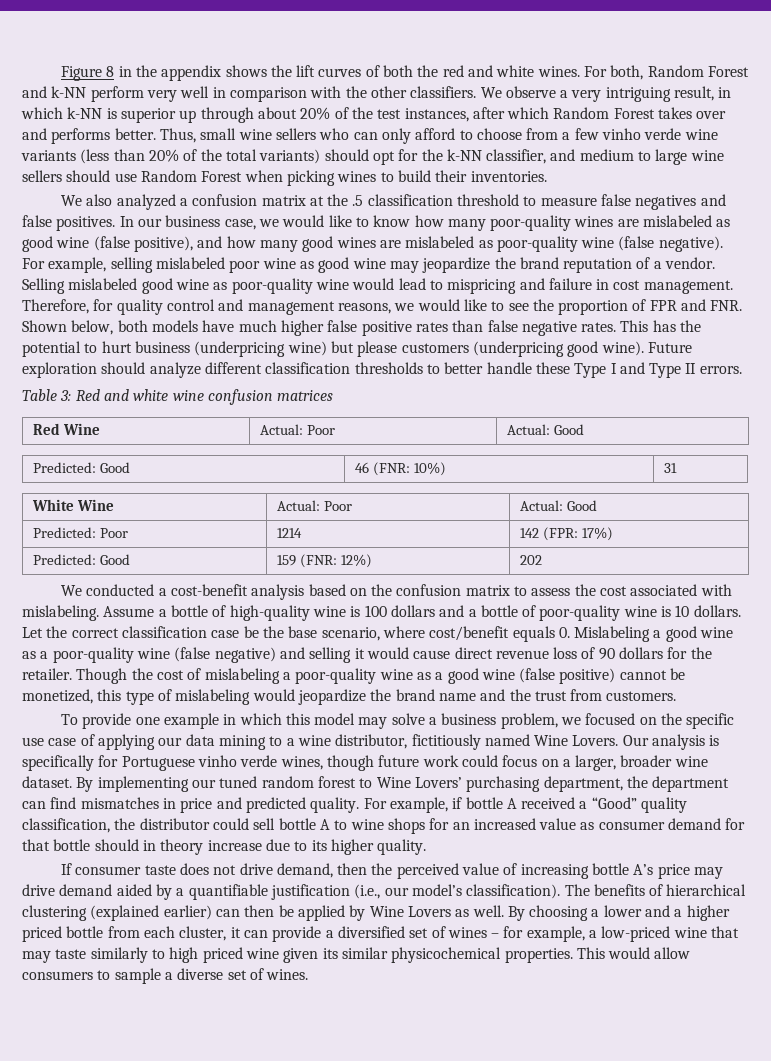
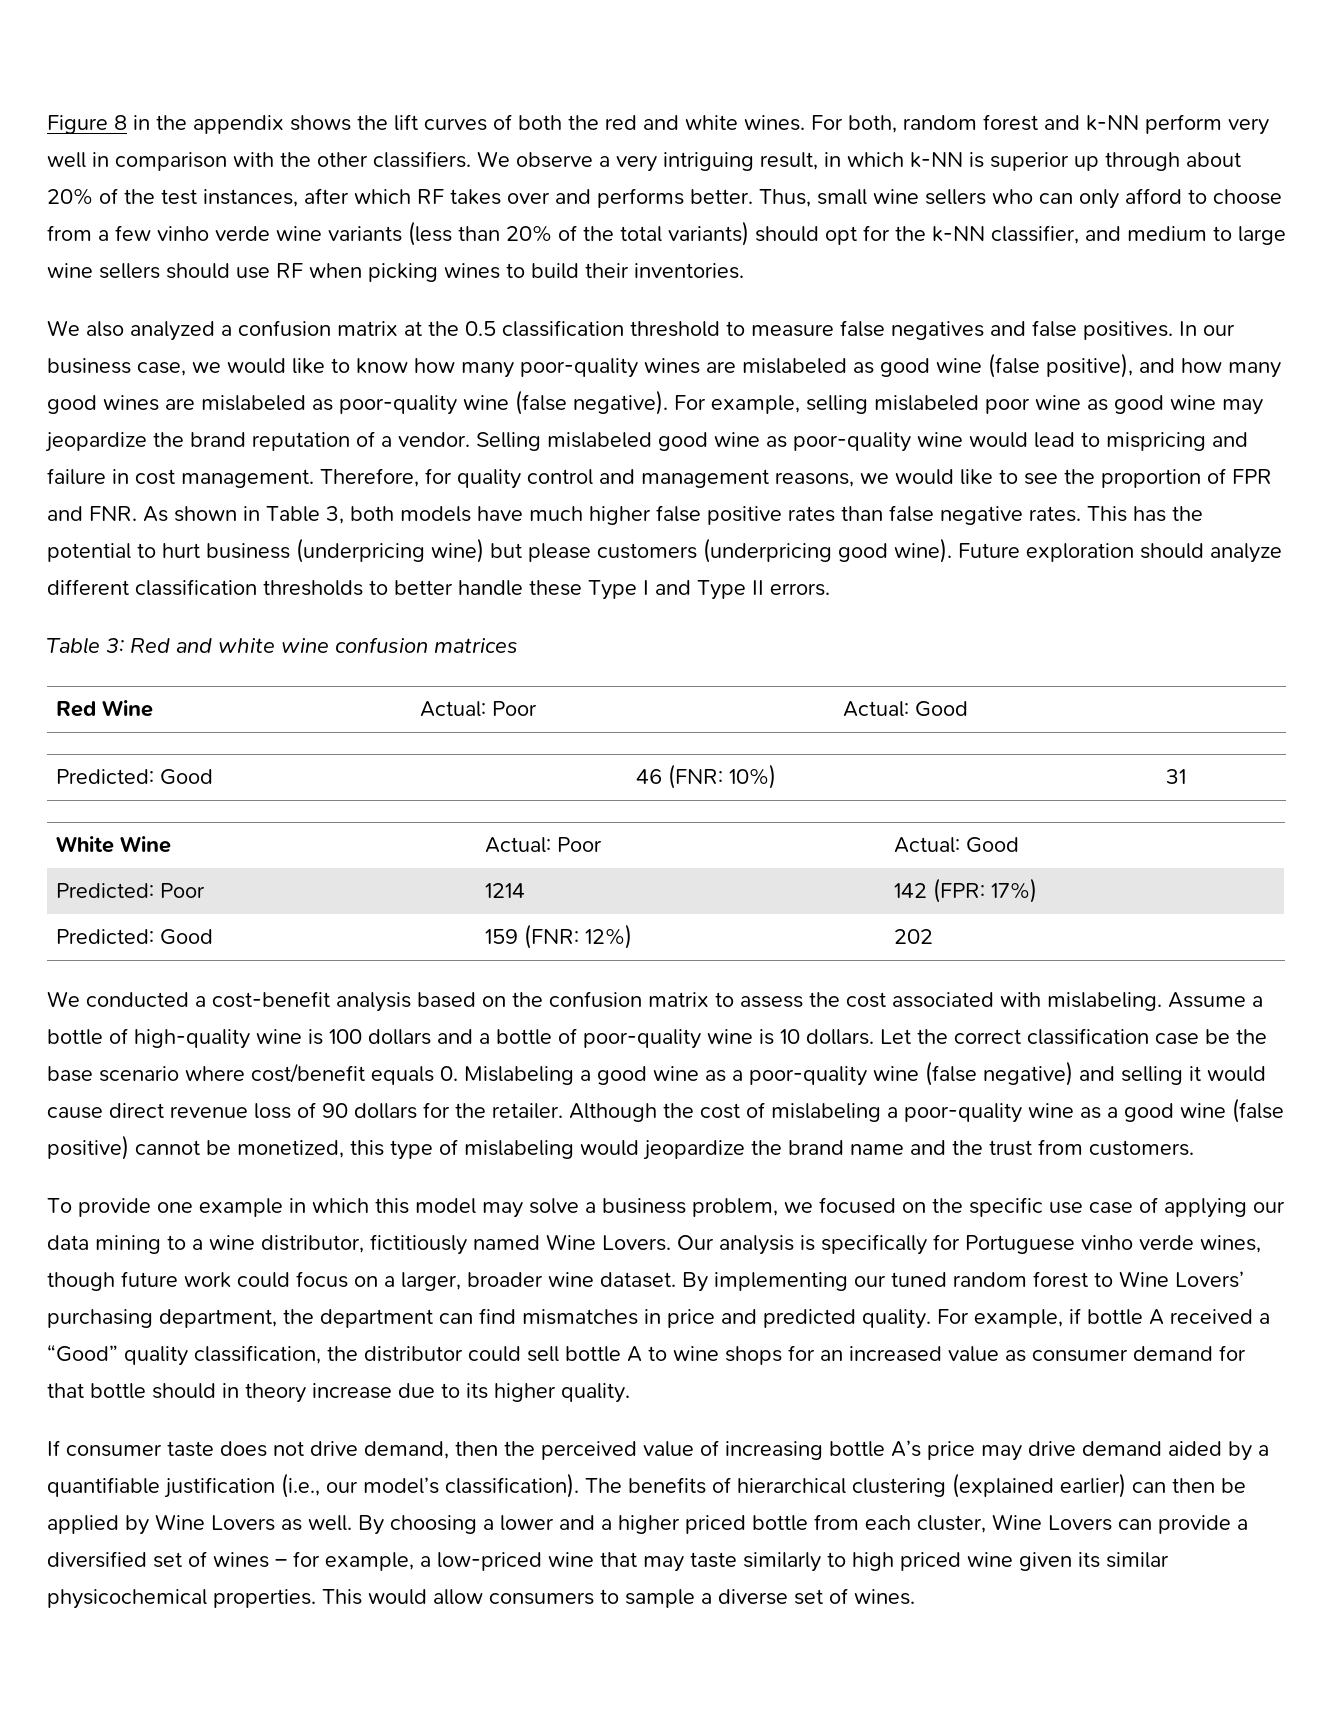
- For both, Random Forest and k-NN perform very well in comparison with the other classifiers.
+ For both, random forest and k-NN perform very well in comparison with the other classifiers.
- We observe a very intriguing result, in which k-NN is superior up through about 20% of the test instances, after which Random Forest takes over and performs better.
+ We observe a very intriguing result, in which k-NN is superior up through about 20% of the test instances, after which RF takes over and performs better.
- Thus, small wine sellers who can only afford to choose from a few vinho verde wine variants (less than 20% of the total variants) should opt for the k-NN classifier, and medium to large wine sellers should use Random Forest when picking wines to build their inventories.
+ Thus, small wine sellers who can only afford to choose from a few vinho verde wine variants (less than 20% of the total variants) should opt for the k-NN classifier, and medium to large wine sellers should use RF when picking wines to build their inventories.
- We also analyzed a confusion matrix at the .5 classification threshold to measure false negatives and false positives.
+ We also analyzed a confusion matrix at the 0.5 classification threshold to measure false negatives and false positives.
- Therefore, for quality control and management reasons, we would like to see the proportion of FPR and FNR. Shown below, both models have much higher false positive rates than false negative rates.
+ Therefore, for quality control and management reasons, we would like to see the proportion of FPR and FNR. As shown in Table 3, both models have much higher false positive rates than false negative rates.
- Let the correct classification case be the base scenario, where cost/benefit equals 0. Mislabeling a good wine as a poor-quality wine (false negative) and selling it would cause direct revenue loss of 90 dollars for the retailer.
+ Let the correct classification case be the base scenario where cost/benefit equals 0. Mislabeling a good wine as a poor-quality wine (false negative) and selling it would cause direct revenue loss of 90 dollars for the retailer.
- Though the cost of mislabeling a poor-quality wine as a good wine (false positive) cannot be monetized, this type of mislabeling would jeopardize the brand name and the trust from customers.
+ Although the cost of mislabeling a poor-quality wine as a good wine (false positive) cannot be monetized, this type of mislabeling would jeopardize the brand name and the trust from customers.
- By choosing a lower and a higher priced bottle from each cluster, it can provide a diversified set of wines – for example, a low-priced wine that may taste similarly to high priced wine given its similar physicochemical properties.
+ By choosing a lower and a higher priced bottle from each cluster, Wine Lovers can provide a diversified set of wines – for example, a low-priced wine that may taste similarly to high priced wine given its similar physicochemical properties.

